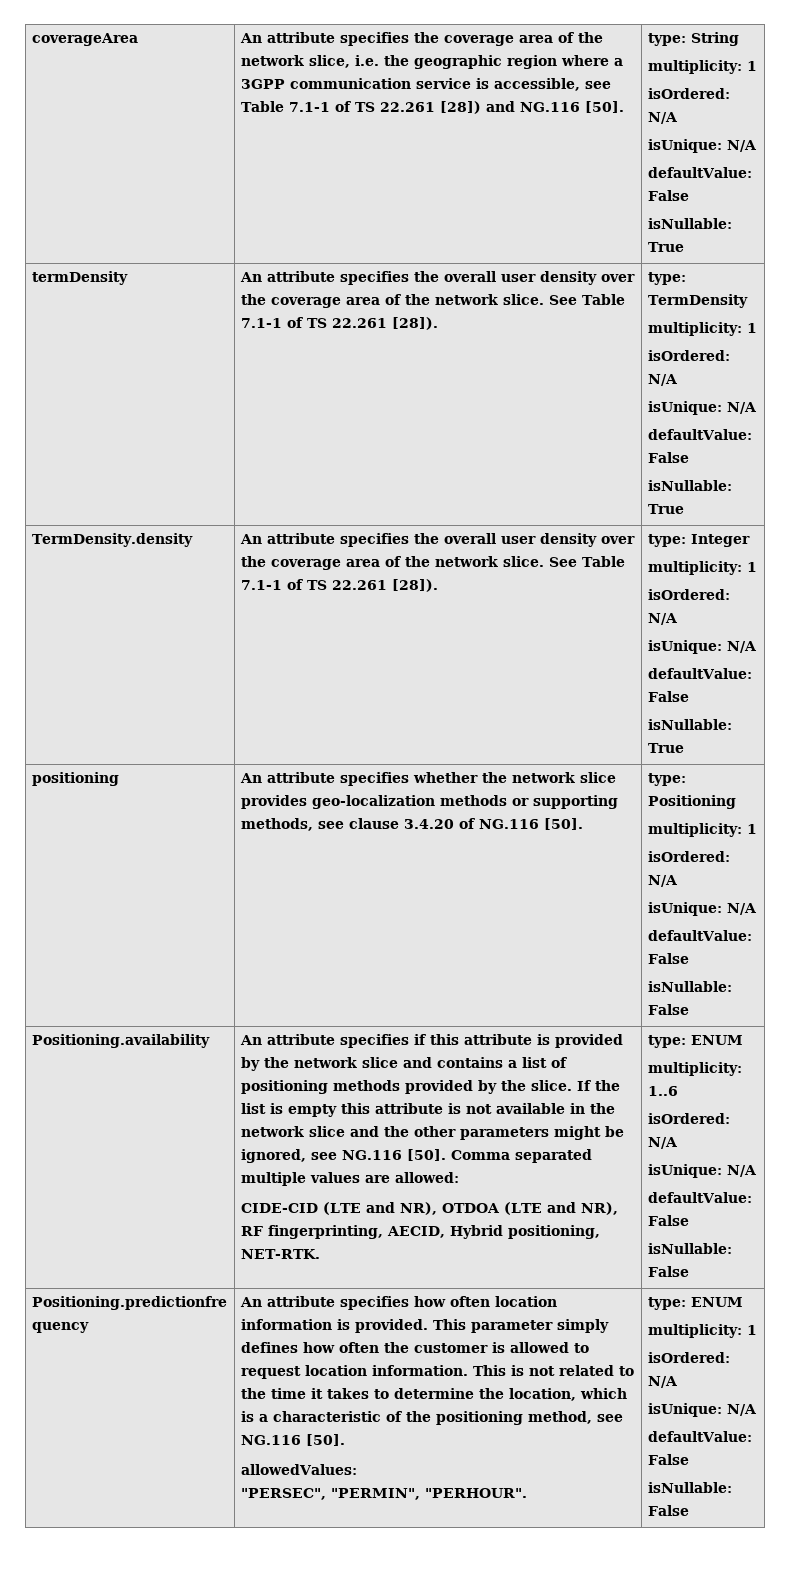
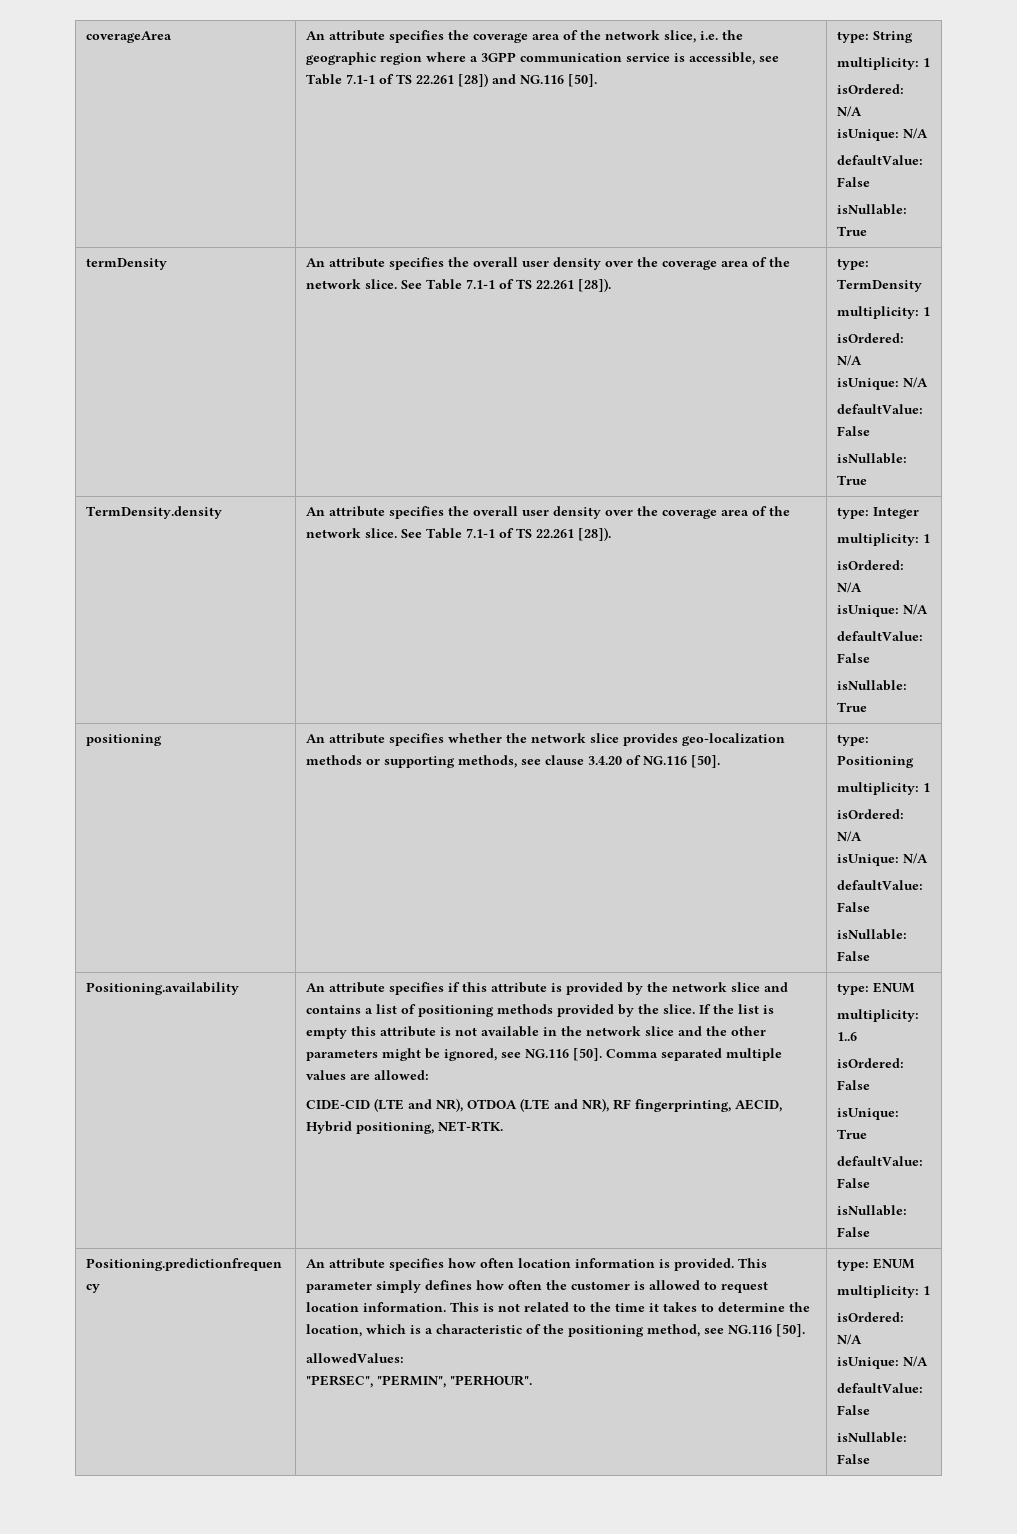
  multiplicity: 1..6
- isOrdered: N/A
- isUnique: N/A
+ isOrdered: False
+ isUnique: True

